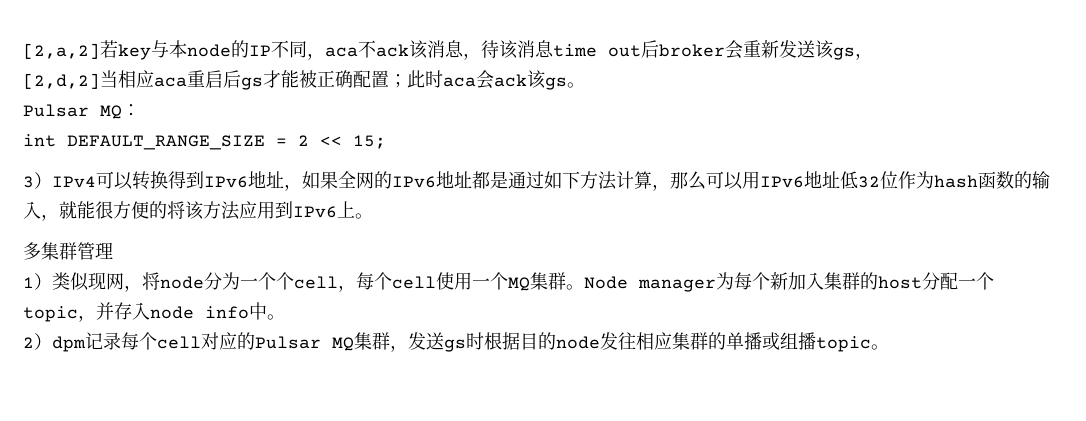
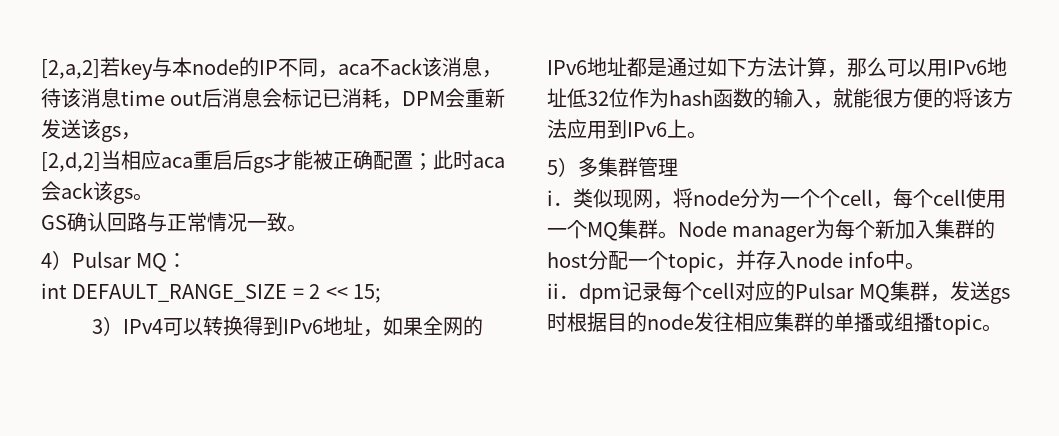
- [2,a,2]若key与本node的IP不同，aca不ack该消息，待该消息time out后broker会重新发送该gs，
+ [2,a,2]若key与本node的IP不同，aca不ack该消息，待该消息time out后消息会标记已消耗，DPM会重新发送该gs，
- Pulsar MQ：
+ GS确认回路与正常情况一致。
+ 4）Pulsar MQ：
- 多集群管理
+ 5）多集群管理
- 1）类似现网，将node分为一个个cell，每个cell使用一个MQ集群。
+ i．类似现网，将node分为一个个cell，每个cell使用一个MQ集群。
- 2）dpm记录每个cell对应的Pulsar MQ集群，发送gs时根据目的node发往相应集群的单播或组播topic。
+ ii．dpm记录每个cell对应的Pulsar MQ集群，发送gs时根据目的node发往相应集群的单播或组播topic。

